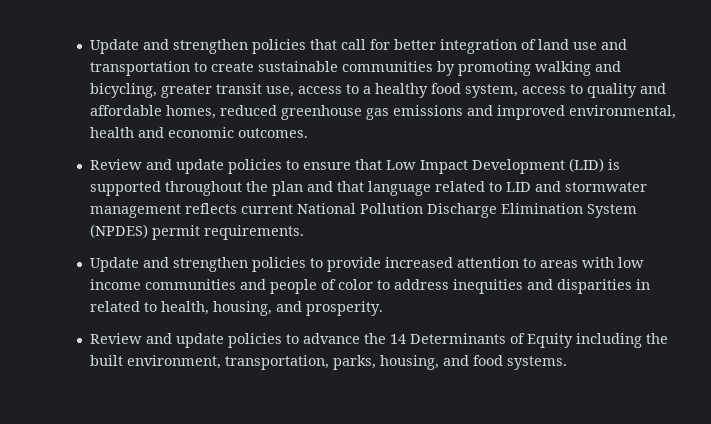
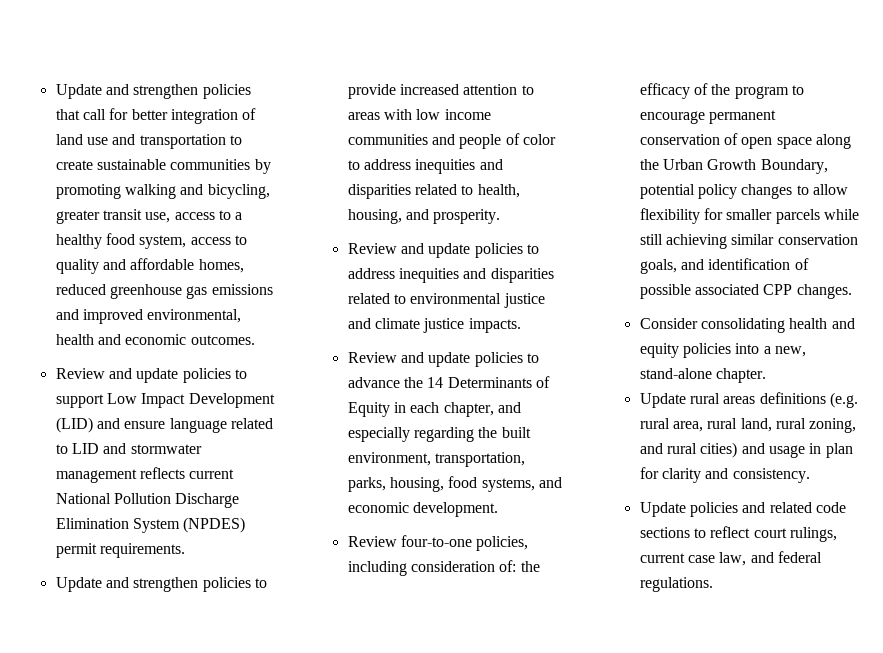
- Review and update policies to ensure that Low Impact Development (LID) is supported throughout the plan and that language related to LID and stormwater management reflects current National Pollution Discharge Elimination System (NPDES) permit requirements.
+ Review and update policies to support Low Impact Development (LID) and ensure language related to LID and stormwater management reflects current National Pollution Discharge Elimination System (NPDES) permit requirements.
- Update and strengthen policies to provide increased attention to areas with low income communities and people of color to address inequities and disparities in related to health, housing, and prosperity.
+ Update and strengthen policies to provide increased attention to areas with low income communities and people of color to address inequities and disparities related to health, housing, and prosperity.
+ Review and update policies to address inequities and disparities related to environmental justice and climate justice impacts.
- Review and update policies to advance the 14 Determinants of Equity including the built environment, transportation, parks, housing, and food systems.
+ Review and update policies to advance the 14 Determinants of Equity in each chapter, and especially regarding the built environment, transportation, parks, housing, food systems, and economic development.
+ Review four-to-one policies, including consideration of: the efficacy of the program to encourage permanent conservation of open space along the Urban Growth Boundary, potential policy changes to allow flexibility for smaller parcels while still achieving similar conservation goals, and identification of possible associated CPP changes.
+ Consider consolidating health and equity policies into a new, stand-alone chapter.
+ Update rural areas definitions (e.g. rural area, rural land, rural zoning, and rural cities) and usage in plan for clarity and consistency.
+ Update policies and related code sections to reflect court rulings, current case law, and federal regulations.

